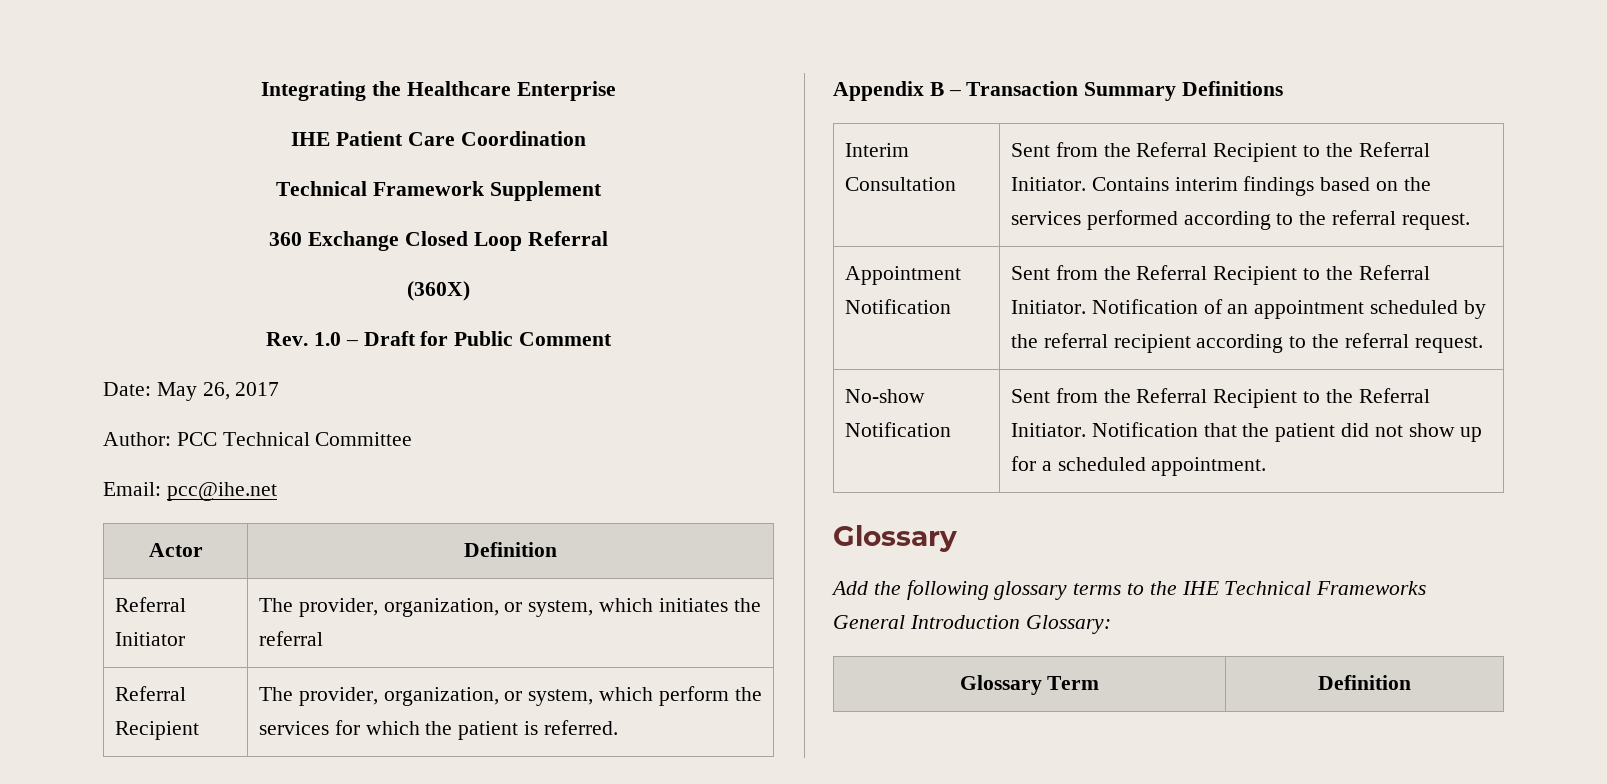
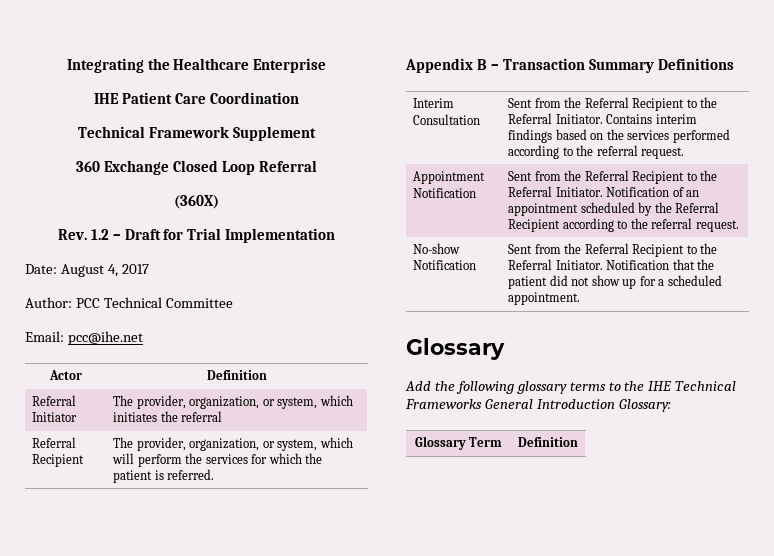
- Rev. 1.0 – Draft for Public Comment
+ Rev. 1.2 – Draft for Trial Implementation
- Date: May 26, 2017
+ Date: August 4, 2017
- Referral Recipient | The provider, organization, or system, which perform the services for which the patient is referred.
+ Referral Recipient | The provider, organization, or system, which will perform the services for which the patient is referred.
- Appointment Notification | Sent from the Referral Recipient to the Referral Initiator. Notification of an appointment scheduled by the referral recipient according to the referral request.
+ Appointment Notification | Sent from the Referral Recipient to the Referral Initiator. Notification of an appointment scheduled by the Referral Recipient according to the referral request.

